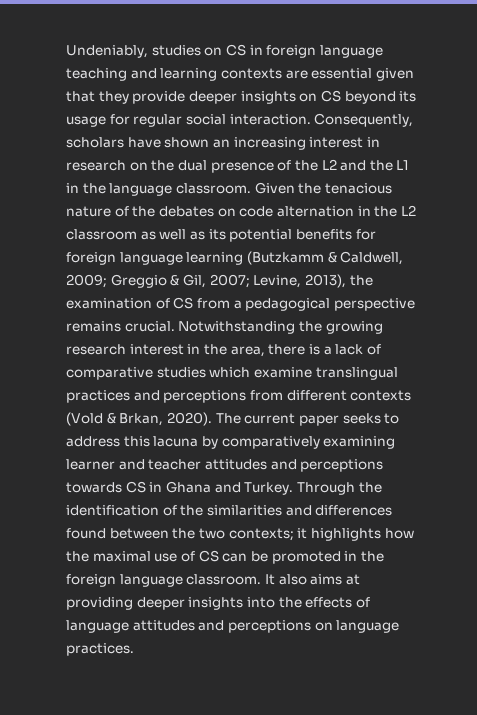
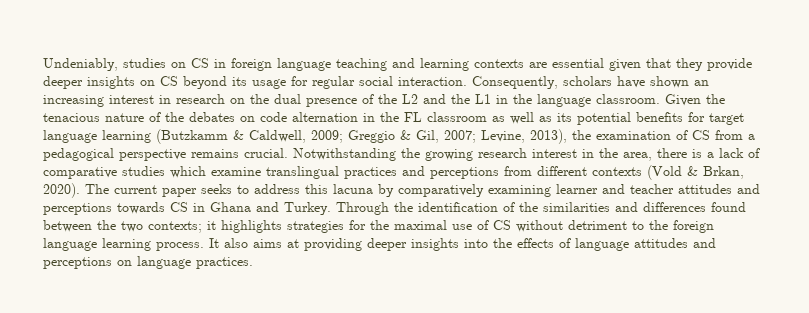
- Given the tenacious nature of the debates on code alternation in the L2 classroom as well as its potential benefits for foreign language learning (Butzkamm & Caldwell, 2009; Greggio & Gil, 2007; Levine, 2013), the examination of CS from a pedagogical perspective remains crucial.
+ Given the tenacious nature of the debates on code alternation in the FL classroom as well as its potential benefits for target language learning (Butzkamm & Caldwell, 2009; Greggio & Gil, 2007; Levine, 2013), the examination of CS from a pedagogical perspective remains crucial.
- Through the identification of the similarities and differences found between the two contexts; it highlights how the maximal use of CS can be promoted in the foreign language classroom.
+ Through the identification of the similarities and differences found between the two contexts; it highlights strategies for the maximal use of CS without detriment to the foreign language learning process.

